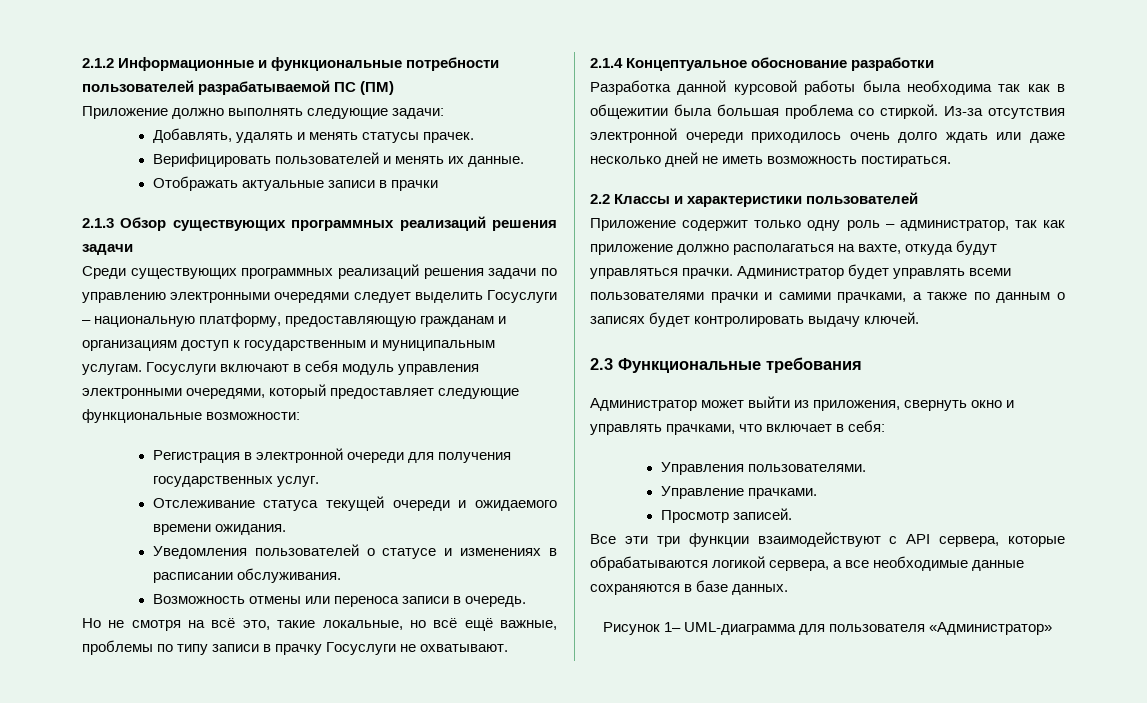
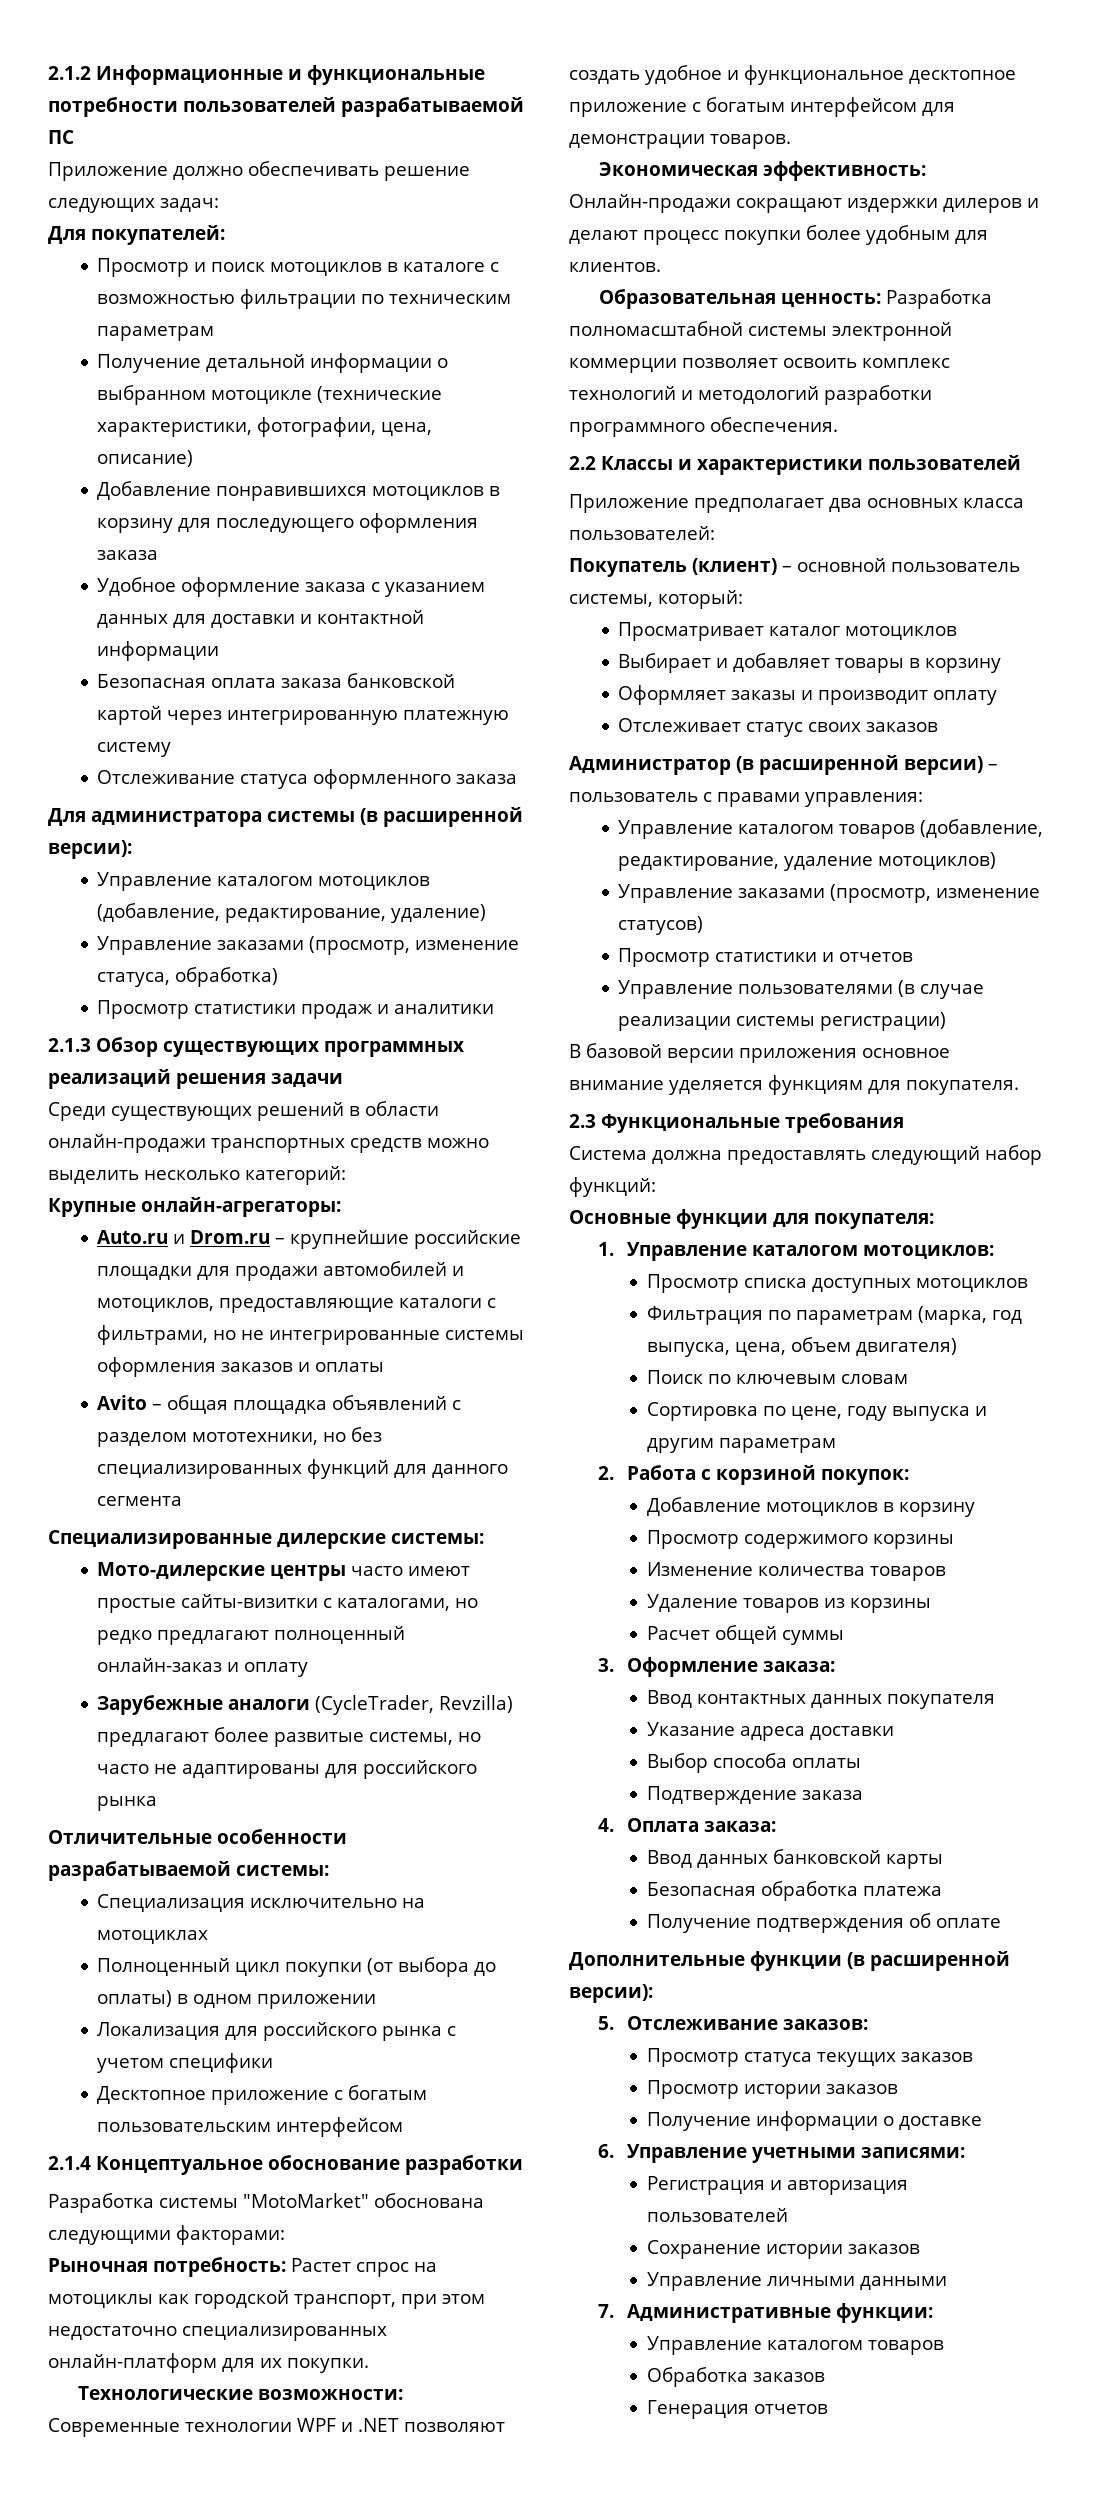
- 2.1.2 Информационные и функциональные потребности пользователей разрабатываемой ПС (ПМ)
+ 2.1.2 Информационные и функциональные потребности пользователей разрабатываемой ПС
- Приложение должно выполнять следующие задачи:
- Добавлять, удалять и менять статусы прачек.
- Верифицировать пользователей и менять их данные.
- Отображать актуальные записи в прачки
+ Приложение должно обеспечивать решение следующих задач:
+ Для покупателей:
+ Просмотр и поиск мотоциклов в каталоге с возможностью фильтрации по техническим параметрам
+ Получение детальной информации о выбранном мотоцикле (технические характеристики, фотографии, цена, описание)
+ Добавление понравившихся мотоциклов в корзину для последующего оформления заказа
+ Удобное оформление заказа с указанием данных для доставки и контактной информации
+ Безопасная оплата заказа банковской картой через интегрированную платежную систему
+ Отслеживание статуса оформленного заказа
+ Для администратора системы (в расширенной версии):
+ Управление каталогом мотоциклов (добавление, редактирование, удаление)
+ Управление заказами (просмотр, изменение статуса, обработка)
+ Просмотр статистики продаж и аналитики
- Среди существующих программных реализаций решения задачи по управлению электронными очередями следует выделить Госуслуги – национальную платформу, предоставляющую гражданам и организациям доступ к государственным и муниципальным услугам. Госуслуги включают в себя модуль управления электронными очередями, который предоставляет следующие функциональные возможности:
- Регистрация в электронной очереди для получения государственных услуг.
- Отслеживание статуса текущей очереди и ожидаемого времени ожидания.
- Уведомления пользователей о статусе и изменениях в расписании обслуживания.
- Возможность отмены или переноса записи в очередь.
- Но не смотря на всё это, такие локальные, но всё ещё важные, проблемы по типу записи в прачку Госуслуги не охватывают.
+ Среди существующих решений в области онлайн-продажи транспортных средств можно выделить несколько категорий:
+ Крупные онлайн-агрегаторы:
+ Auto.ru и Drom.ru – крупнейшие российские площадки для продажи автомобилей и мотоциклов, предоставляющие каталоги с фильтрами, но не интегрированные системы оформления заказов и оплаты
+ Avito – общая площадка объявлений с разделом мототехники, но без специализированных функций для данного сегмента
+ Специализированные дилерские системы:
+ Мото-дилерские центры часто имеют простые сайты-визитки с каталогами, но редко предлагают полноценный онлайн-заказ и оплату
+ Зарубежные аналоги (CycleTrader, Revzilla) предлагают более развитые системы, но часто не адаптированы для российского рынка
+ Отличительные особенности разрабатываемой системы:
+ Специализация исключительно на мотоциклах
+ Полноценный цикл покупки (от выбора до оплаты) в одном приложении
+ Локализация для российского рынка с учетом специфики
+ Десктопное приложение с богатым пользовательским интерфейсом
- Разработка данной курсовой работы была необходима так как в общежитии была большая проблема со стиркой. Из-за отсутствия электронной очереди приходилось очень долго ждать или даже несколько дней не иметь возможность постираться.
+ Разработка системы "MotoMarket" обоснована следующими факторами:
+ Рыночная потребность: Растет спрос на мотоциклы как городской транспорт, при этом недостаточно специализированных онлайн-платформ для их покупки.
+ Технологические возможности: Современные технологии WPF и .NET позволяют создать удобное и функциональное десктопное приложение с богатым интерфейсом для демонстрации товаров.
+ Экономическая эффективность: Онлайн-продажи сокращают издержки дилеров и делают процесс покупки более удобным для клиентов.
+ Образовательная ценность: Разработка полномасштабной системы электронной коммерции позволяет освоить комплекс технологий и методологий разработки программного обеспечения.
- Приложение содержит только одну роль – администратор, так как приложение должно располагаться на вахте, откуда будут управляться прачки. Администратор будет управлять всеми пользователями прачки и самими прачками, а также по данным о записях будет контролировать выдачу ключей.
+ Приложение предполагает два основных класса пользователей:
+ Покупатель (клиент) – основной пользователь системы, который:
+ Просматривает каталог мотоциклов
+ Выбирает и добавляет товары в корзину
+ Оформляет заказы и производит оплату
+ Отслеживает статус своих заказов
+ Администратор (в расширенной версии) – пользователь с правами управления:
+ Управление каталогом товаров (добавление, редактирование, удаление мотоциклов)
+ Управление заказами (просмотр, изменение статусов)
+ Просмотр статистики и отчетов
+ Управление пользователями (в случае реализации системы регистрации)
+ В базовой версии приложения основное внимание уделяется функциям для покупателя.
  2.3 Функциональные требования
- Администратор может выйти из приложения, свернуть окно и управлять прачками, что включает в себя:
- Управления пользователями.
- Управление прачками.
- Просмотр записей.
- Все эти три функции взаимодействуют с API сервера, которые обрабатываются логикой сервера, а все необходимые данные сохраняются в базе данных.
- Рисунок 1– UML-диаграмма для пользователя «Администратор»
+ Система должна предоставлять следующий набор функций:
+ Основные функции для покупателя:
+ 1. Управление каталогом мотоциклов:
+ Просмотр списка доступных мотоциклов
+ Фильтрация по параметрам (марка, год выпуска, цена, объем двигателя)
+ Поиск по ключевым словам
+ Сортировка по цене, году выпуска и другим параметрам
+ 2. Работа с корзиной покупок:
+ Добавление мотоциклов в корзину
+ Просмотр содержимого корзины
+ Изменение количества товаров
+ Удаление товаров из корзины
+ Расчет общей суммы
+ 3. Оформление заказа:
+ Ввод контактных данных покупателя
+ Указание адреса доставки
+ Выбор способа оплаты
+ Подтверждение заказа
+ 4. Оплата заказа:
+ Ввод данных банковской карты
+ Безопасная обработка платежа
+ Получение подтверждения об оплате
+ Дополнительные функции (в расширенной версии):
+ 5. Отслеживание заказов:
+ Просмотр статуса текущих заказов
+ Просмотр истории заказов
+ Получение информации о доставке
+ 6. Управление учетными записями:
+ Регистрация и авторизация пользователей
+ Сохранение истории заказов
+ Управление личными данными
+ 7. Административные функции:
+ Управление каталогом товаров
+ Обработка заказов
+ Генерация отчетов

